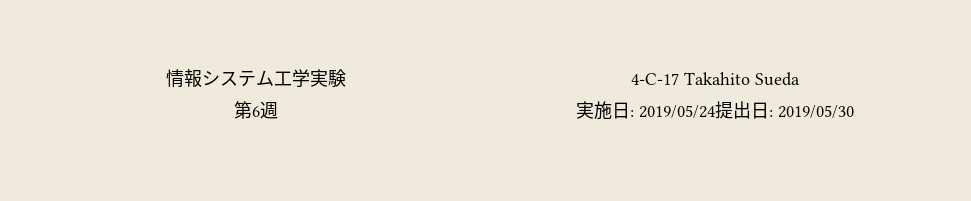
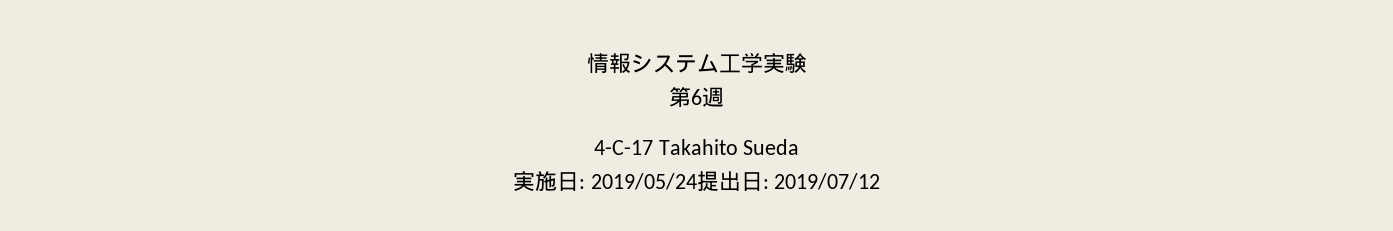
- 実施日: 2019/05/24提出日: 2019/05/30
+ 実施日: 2019/05/24提出日: 2019/07/12

